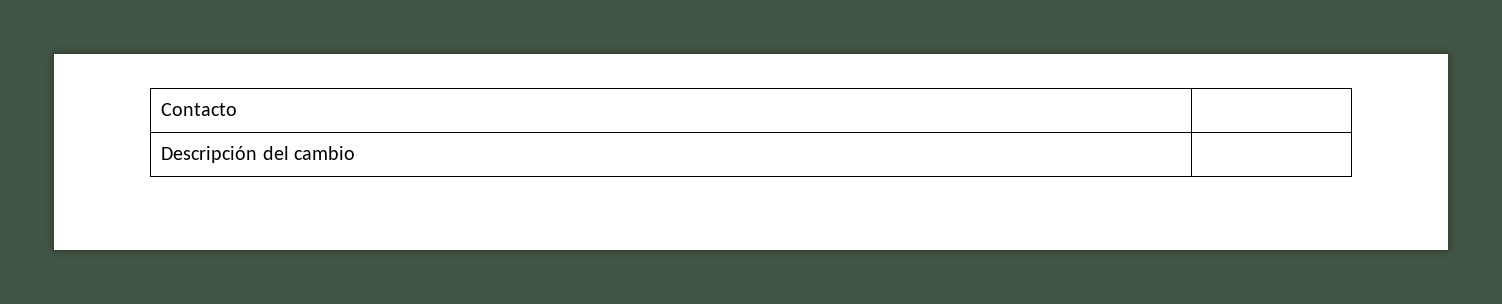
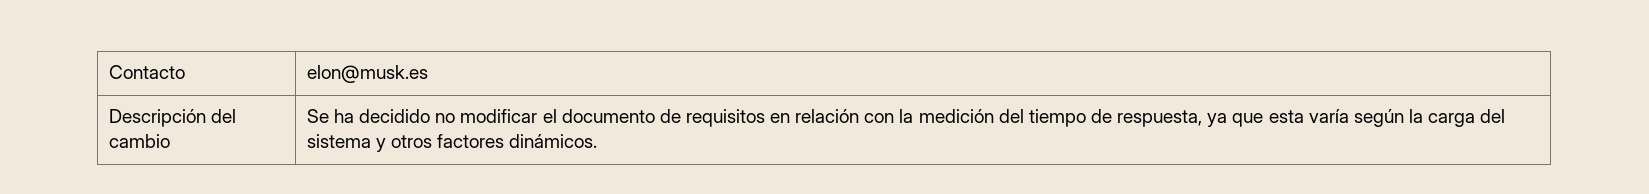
- Contacto |
+ Contacto | elon@musk.es
- Descripción del cambio |
+ Descripción del cambio | Se ha decidido no modificar el documento de requisitos en relación con la medición del tiempo de respuesta, ya que esta varía según la carga del sistema y otros factores dinámicos.

